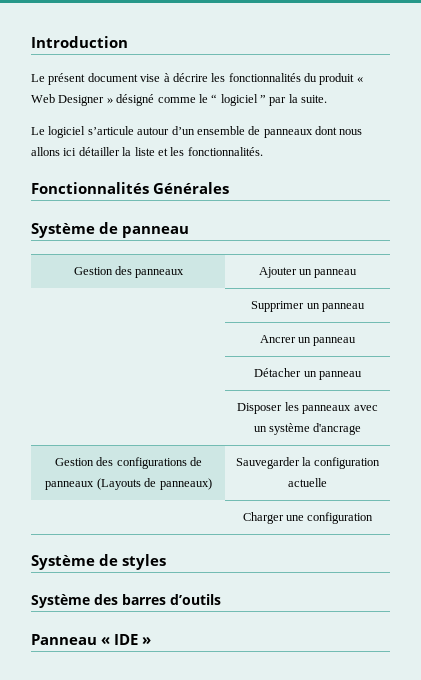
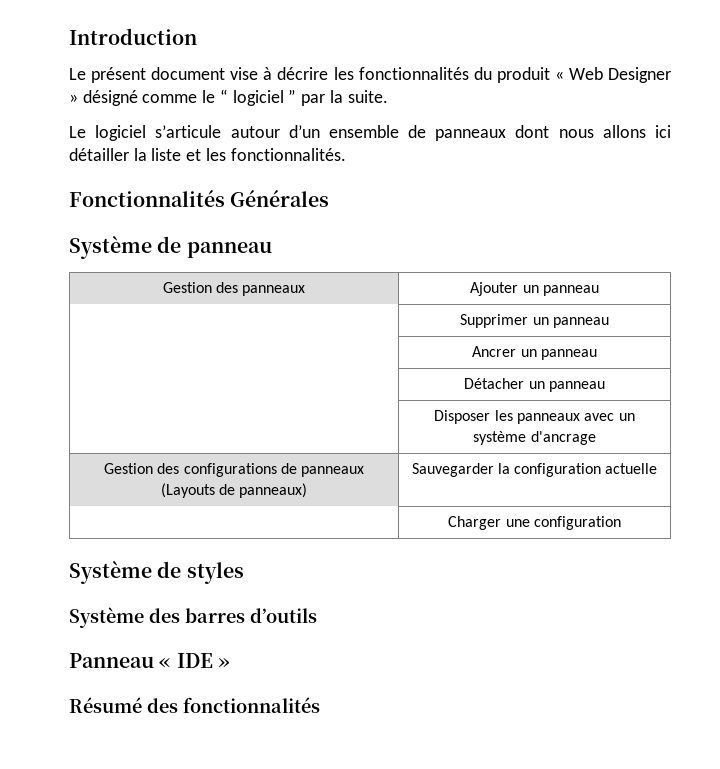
+ Résumé des fonctionnalités

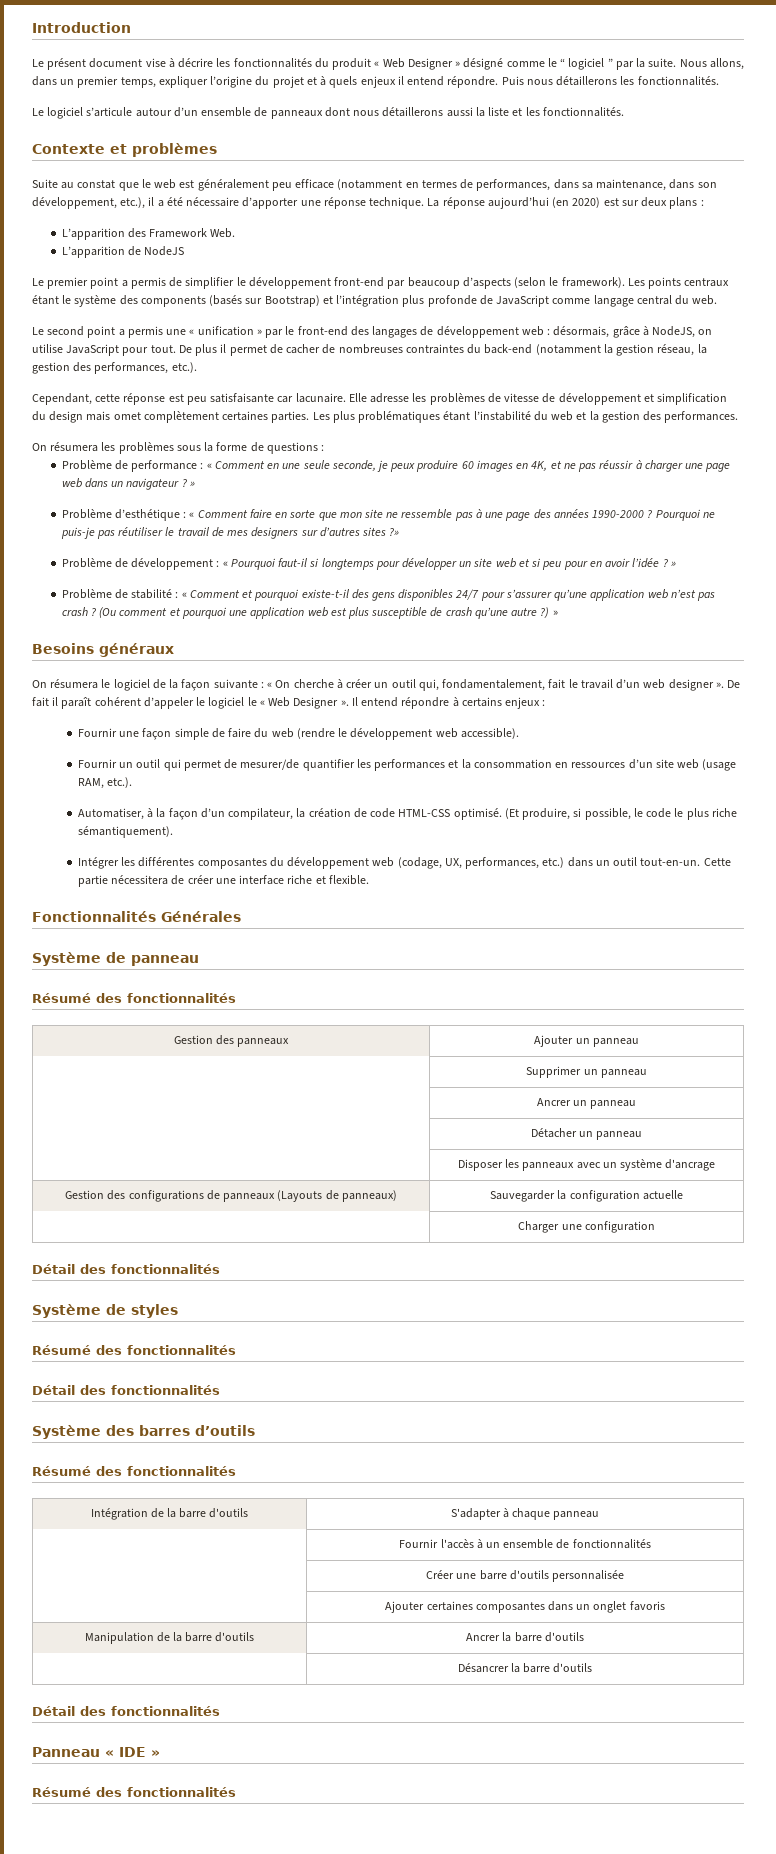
+ Nous allons, dans un premier temps, expliquer l’origine du projet et à quels enjeux il entend répondre. Puis nous détaillerons les fonctionnalités.
- Le logiciel s’articule autour d’un ensemble de panneaux dont nous allons ici détailler la liste et les fonctionnalités.
+ Le logiciel s’articule autour d’un ensemble de panneaux dont nous détaillerons aussi la liste et les fonctionnalités.
+ Contexte et problèmes
+ Suite au constat que le web est généralement peu efficace (notamment en termes de performances, dans sa maintenance, dans son développement, etc.), il a été nécessaire d’apporter une réponse technique. La réponse aujourd’hui (en 2020) est sur deux plans :
+ L’apparition des Framework Web.
+ L’apparition de NodeJS
+ Le premier point a permis de simplifier le développement front-end par beaucoup d’aspects (selon le framework). Les points centraux étant le système des components (basés sur Bootstrap) et l’intégration plus profonde de JavaScript comme langage central du web.
+ Le second point a permis une « unification » par le front-end des langages de développement web : désormais, grâce à NodeJS, on utilise JavaScript pour tout. De plus il permet de cacher de nombreuses contraintes du back-end (notamment la gestion réseau, la gestion des performances, etc.).
+ Cependant, cette réponse est peu satisfaisante car lacunaire. Elle adresse les problèmes de vitesse de développement et simplification du design mais omet complètement certaines parties. Les plus problématiques étant l’instabilité du web et la gestion des performances.
+ On résumera les problèmes sous la forme de questions :
+ Problème de performance : « Comment en une seule seconde, je peux produire 60 images en 4K, et ne pas réussir à charger une page web dans un navigateur ? »
+ Problème d’esthétique : « Comment faire en sorte que mon site ne ressemble pas à une page des années 1990-2000 ? Pourquoi ne puis-je pas réutiliser le travail de mes designers sur d’autres sites ?»
+ Problème de développement : « Pourquoi faut-il si longtemps pour développer un site web et si peu pour en avoir l’idée ? »
+ Problème de stabilité : « Comment et pourquoi existe-t-il des gens disponibles 24/7 pour s’assurer qu’une application web n’est pas crash ? (Ou comment et pourquoi une application web est plus susceptible de crash qu’une autre ?) »
+ Besoins généraux
+ On résumera le logiciel de la façon suivante : « On cherche à créer un outil qui, fondamentalement, fait le travail d’un web designer ». De fait il paraît cohérent d’appeler le logiciel le « Web Designer ». Il entend répondre à certains enjeux :
+ Fournir une façon simple de faire du web (rendre le développement web accessible).
+ Fournir un outil qui permet de mesurer/de quantifier les performances et la consommation en ressources d’un site web (usage RAM, etc.).
+ Automatiser, à la façon d’un compilateur, la création de code HTML-CSS optimisé. (Et produire, si possible, le code le plus riche sémantiquement).
+ Intégrer les différentes composantes du développement web (codage, UX, performances, etc.) dans un outil tout-en-un. Cette partie nécessitera de créer une interface riche et flexible.
  Système de panneau
+ Résumé des fonctionnalités
  | Charger une configuration
+ Détail des fonctionnalités
  Système de styles
+ Résumé des fonctionnalités
+ Détail des fonctionnalités
  Système des barres d’outils
+ Résumé des fonctionnalités
+ Intégration de la barre d'outils | S'adapter à chaque panneau
+ | Fournir l'accès à un ensemble de fonctionnalités
+ | Créer une barre d'outils personnalisée
+ | Ajouter certaines composantes dans un onglet favoris
+ Manipulation de la barre d'outils | Ancrer la barre d'outils
+ | Désancrer la barre d'outils
+ Détail des fonctionnalités

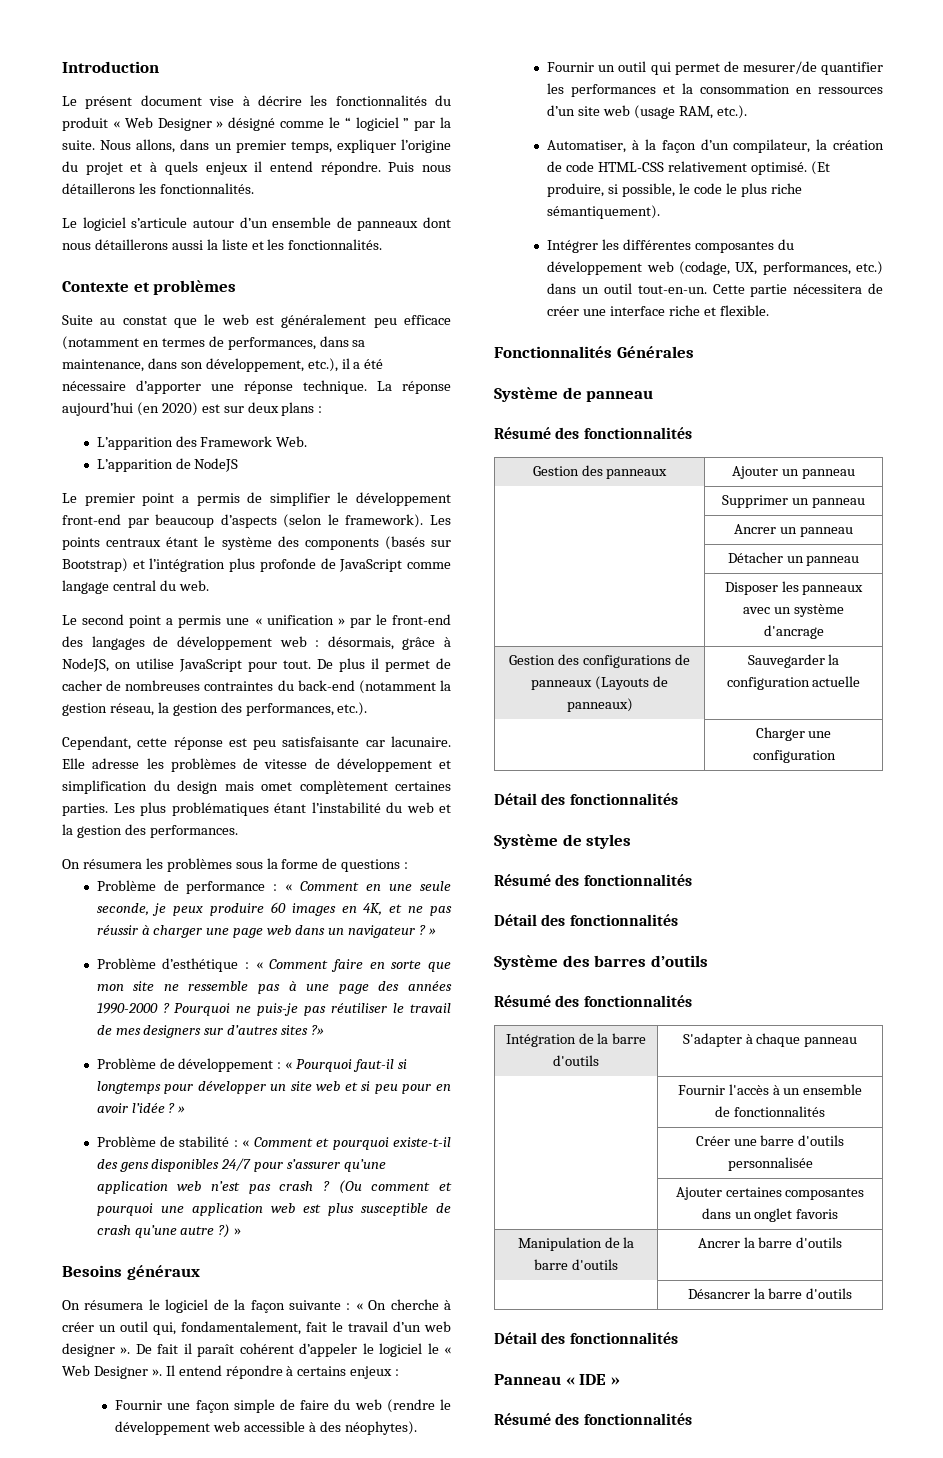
- Fournir une façon simple de faire du web (rendre le développement web accessible).
+ Fournir une façon simple de faire du web (rendre le développement web accessible à des néophytes).
- Automatiser, à la façon d’un compilateur, la création de code HTML-CSS optimisé.
+ Automatiser, à la façon d’un compilateur, la création de code HTML-CSS relativement optimisé.

